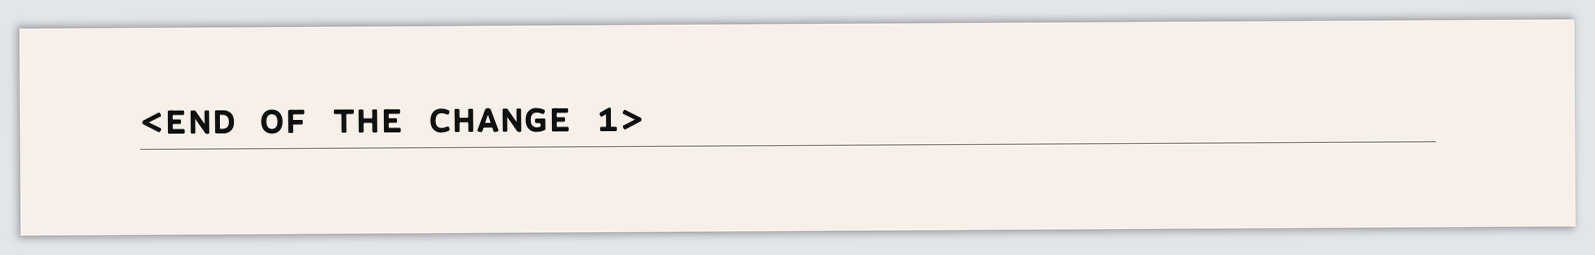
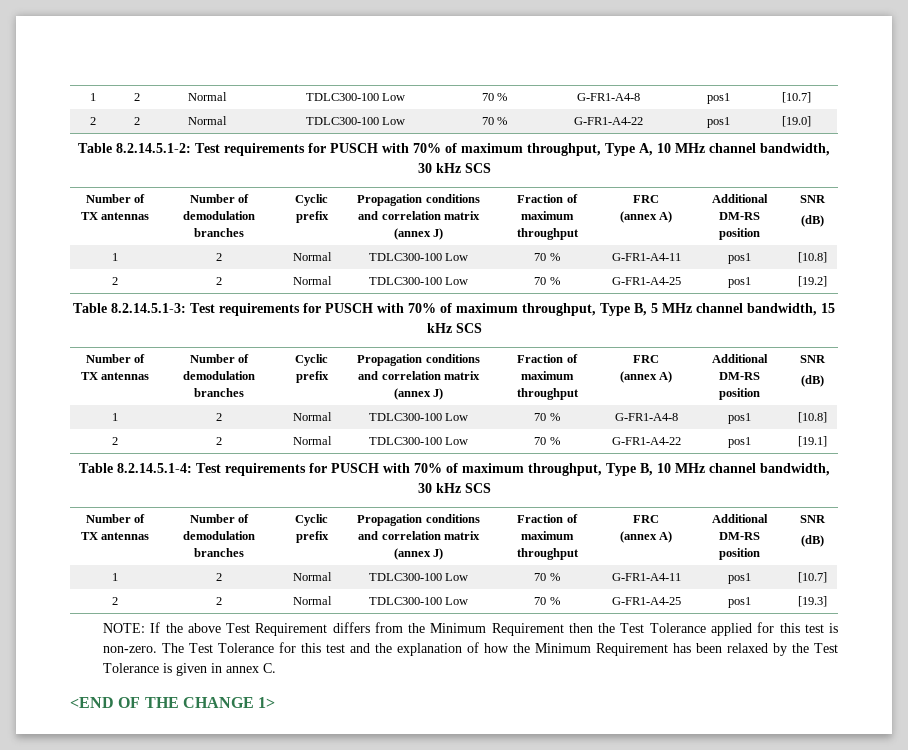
+ 1 | 2 | Normal | TDLC300-100 Low | 70 % | G-FR1-A4-8 | pos1 | [10.7]
+ 2 | 2 | Normal | TDLC300-100 Low | 70 % | G-FR1-A4-22 | pos1 | [19.0]
+ Table 8.2.14.5.1-2: Test requirements for PUSCH with 70% of maximum throughput, Type A, 10 MHz channel bandwidth, 30 kHz SCS
+ Number of TX antennas | Number of demodulation branches | Cyclic prefix | Propagation conditions and correlation matrix (annex J) | Fraction of maximum throughput | FRC
+ (annex A) | Additional DM-RS position | SNR
+ (dB)
+ 1 | 2 | Normal | TDLC300-100 Low | 70 % | G-FR1-A4-11 | pos1 | [10.8]
+ 2 | 2 | Normal | TDLC300-100 Low | 70 % | G-FR1-A4-25 | pos1 | [19.2]
+ Table 8.2.14.5.1-3: Test requirements for PUSCH with 70% of maximum throughput, Type B, 5 MHz channel bandwidth, 15 kHz SCS
+ Number of TX antennas | Number of demodulation branches | Cyclic prefix | Propagation conditions and correlation matrix (annex J) | Fraction of maximum throughput | FRC
+ (annex A) | Additional DM-RS position | SNR
+ (dB)
+ 1 | 2 | Normal | TDLC300-100 Low | 70 % | G-FR1-A4-8 | pos1 | [10.8]
+ 2 | 2 | Normal | TDLC300-100 Low | 70 % | G-FR1-A4-22 | pos1 | [19.1]
+ Table 8.2.14.5.1-4: Test requirements for PUSCH with 70% of maximum throughput, Type B, 10 MHz channel bandwidth, 30 kHz SCS
+ Number of TX antennas | Number of demodulation branches | Cyclic prefix | Propagation conditions and correlation matrix (annex J) | Fraction of maximum throughput | FRC
+ (annex A) | Additional DM-RS position | SNR
+ (dB)
+ 1 | 2 | Normal | TDLC300-100 Low | 70 % | G-FR1-A4-11 | pos1 | [10.7]
+ 2 | 2 | Normal | TDLC300-100 Low | 70 % | G-FR1-A4-25 | pos1 | [19.3]
+ NOTE: If the above Test Requirement differs from the Minimum Requirement then the Test Tolerance applied for this test is non-zero. The Test Tolerance for this test and the explanation of how the Minimum Requirement has been relaxed by the Test Tolerance is given in annex C.

